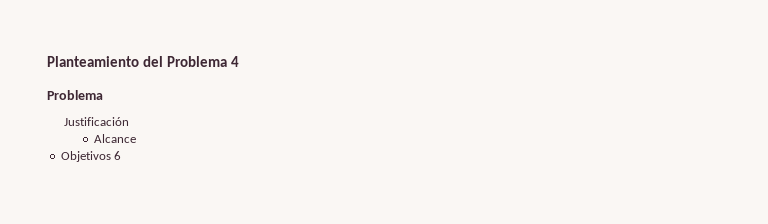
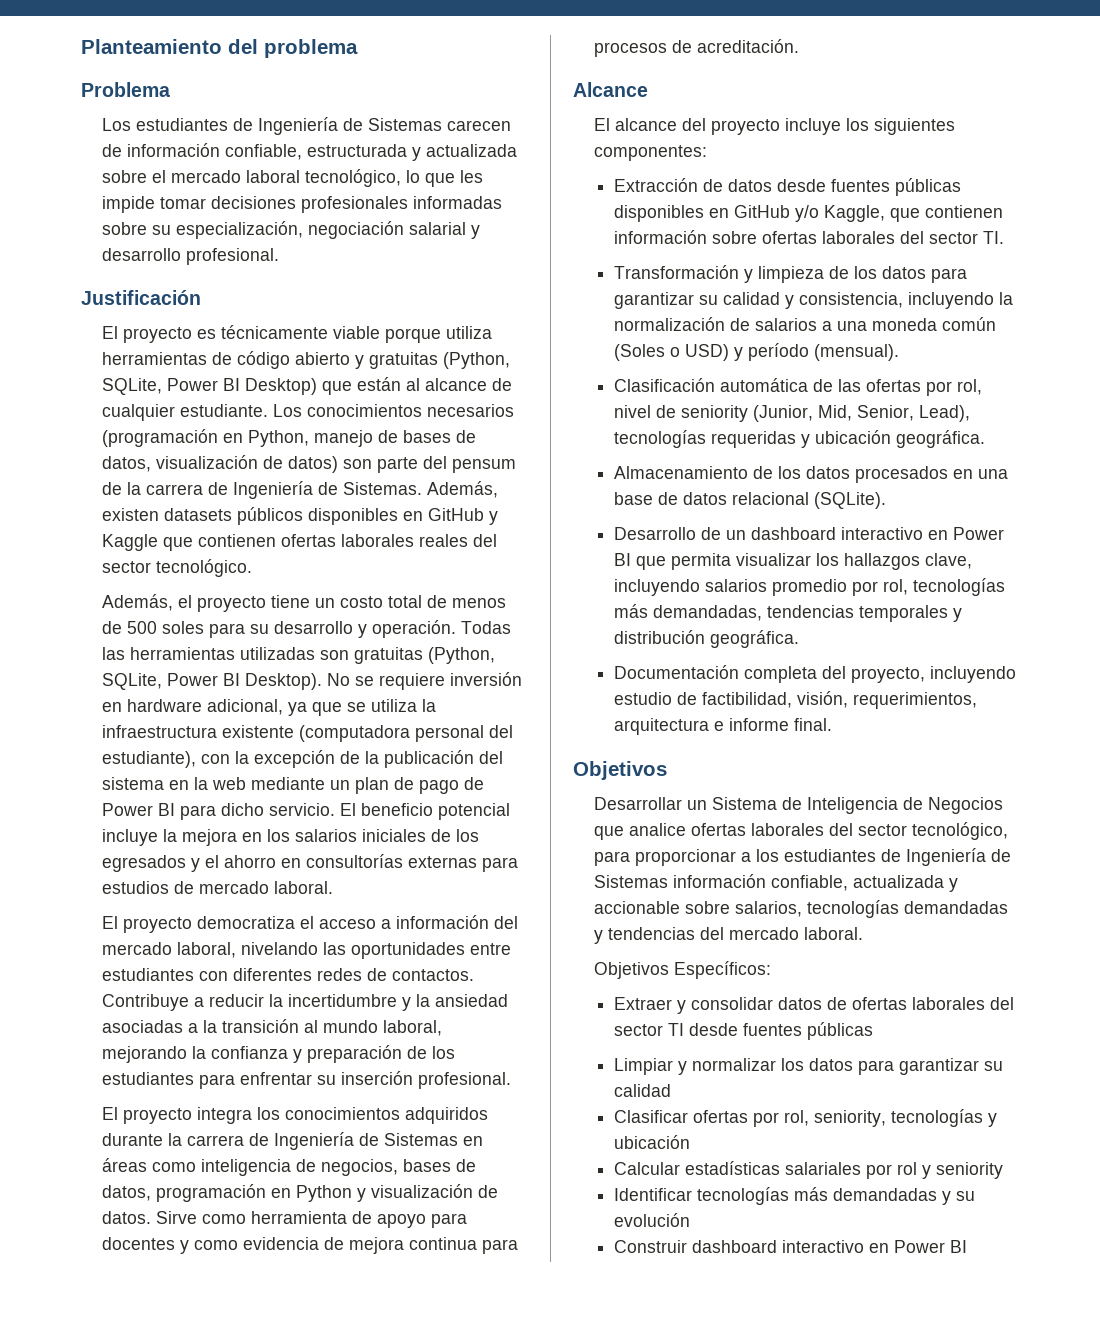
- Planteamiento del Problema 4
+ Planteamiento del problema
+ Los estudiantes de Ingeniería de Sistemas carecen de información confiable, estructurada y actualizada sobre el mercado laboral tecnológico, lo que les impide tomar decisiones profesionales informadas sobre su especialización, negociación salarial y desarrollo profesional.
  Justificación
+ El proyecto es técnicamente viable porque utiliza herramientas de código abierto y gratuitas (Python, SQLite, Power BI Desktop) que están al alcance de cualquier estudiante. Los conocimientos necesarios (programación en Python, manejo de bases de datos, visualización de datos) son parte del pensum de la carrera de Ingeniería de Sistemas. Además, existen datasets públicos disponibles en GitHub y Kaggle que contienen ofertas laborales reales del sector tecnológico.
+ Además, el proyecto tiene un costo total de menos de 500 soles para su desarrollo y operación. Todas las herramientas utilizadas son gratuitas (Python, SQLite, Power BI Desktop). No se requiere inversión en hardware adicional, ya que se utiliza la infraestructura existente (computadora personal del estudiante), con la excepción de la publicación del sistema en la web mediante un plan de pago de Power BI para dicho servicio. El beneficio potencial incluye la mejora en los salarios iniciales de los egresados y el ahorro en consultorías externas para estudios de mercado laboral.
+ El proyecto democratiza el acceso a información del mercado laboral, nivelando las oportunidades entre estudiantes con diferentes redes de contactos. Contribuye a reducir la incertidumbre y la ansiedad asociadas a la transición al mundo laboral, mejorando la confianza y preparación de los estudiantes para enfrentar su inserción profesional.
+ El proyecto integra los conocimientos adquiridos durante la carrera de Ingeniería de Sistemas en áreas como inteligencia de negocios, bases de datos, programación en Python y visualización de datos. Sirve como herramienta de apoyo para docentes y como evidencia de mejora continua para procesos de acreditación.
  Alcance
- Objetivos 6
+ El alcance del proyecto incluye los siguientes componentes:
+ Extracción de datos desde fuentes públicas disponibles en GitHub y/o Kaggle, que contienen información sobre ofertas laborales del sector TI.
+ Transformación y limpieza de los datos para garantizar su calidad y consistencia, incluyendo la normalización de salarios a una moneda común (Soles o USD) y período (mensual).
+ Clasificación automática de las ofertas por rol, nivel de seniority (Junior, Mid, Senior, Lead), tecnologías requeridas y ubicación geográfica.
+ Almacenamiento de los datos procesados en una base de datos relacional (SQLite).
+ Desarrollo de un dashboard interactivo en Power BI que permita visualizar los hallazgos clave, incluyendo salarios promedio por rol, tecnologías más demandadas, tendencias temporales y distribución geográfica.
+ Documentación completa del proyecto, incluyendo estudio de factibilidad, visión, requerimientos, arquitectura e informe final.
+ Objetivos
+ Desarrollar un Sistema de Inteligencia de Negocios que analice ofertas laborales del sector tecnológico, para proporcionar a los estudiantes de Ingeniería de Sistemas información confiable, actualizada y accionable sobre salarios, tecnologías demandadas y tendencias del mercado laboral.
+ Objetivos Específicos:
+ Extraer y consolidar datos de ofertas laborales del sector TI desde fuentes públicas
+ Limpiar y normalizar los datos para garantizar su calidad
+ Clasificar ofertas por rol, seniority, tecnologías y ubicación
+ Calcular estadísticas salariales por rol y seniority
+ Identificar tecnologías más demandadas y su evolución
+ Construir dashboard interactivo en Power BI

